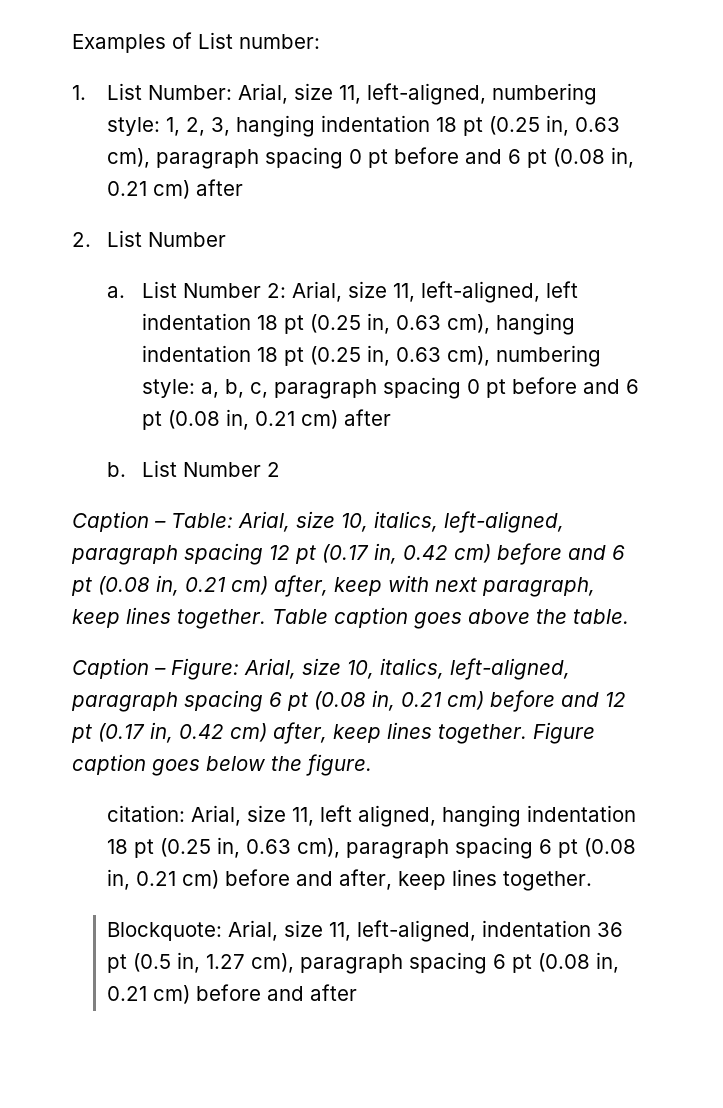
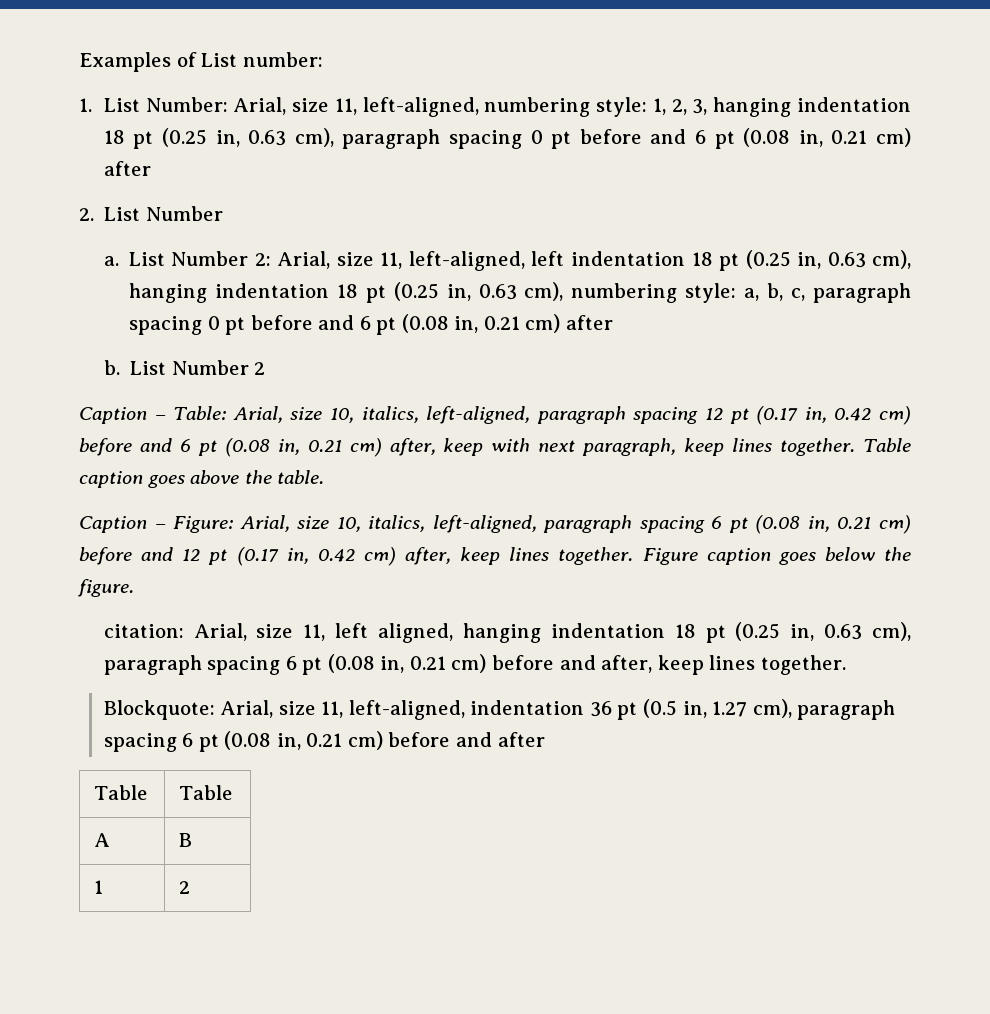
+ Table | Table
+ A | B
+ 1 | 2

